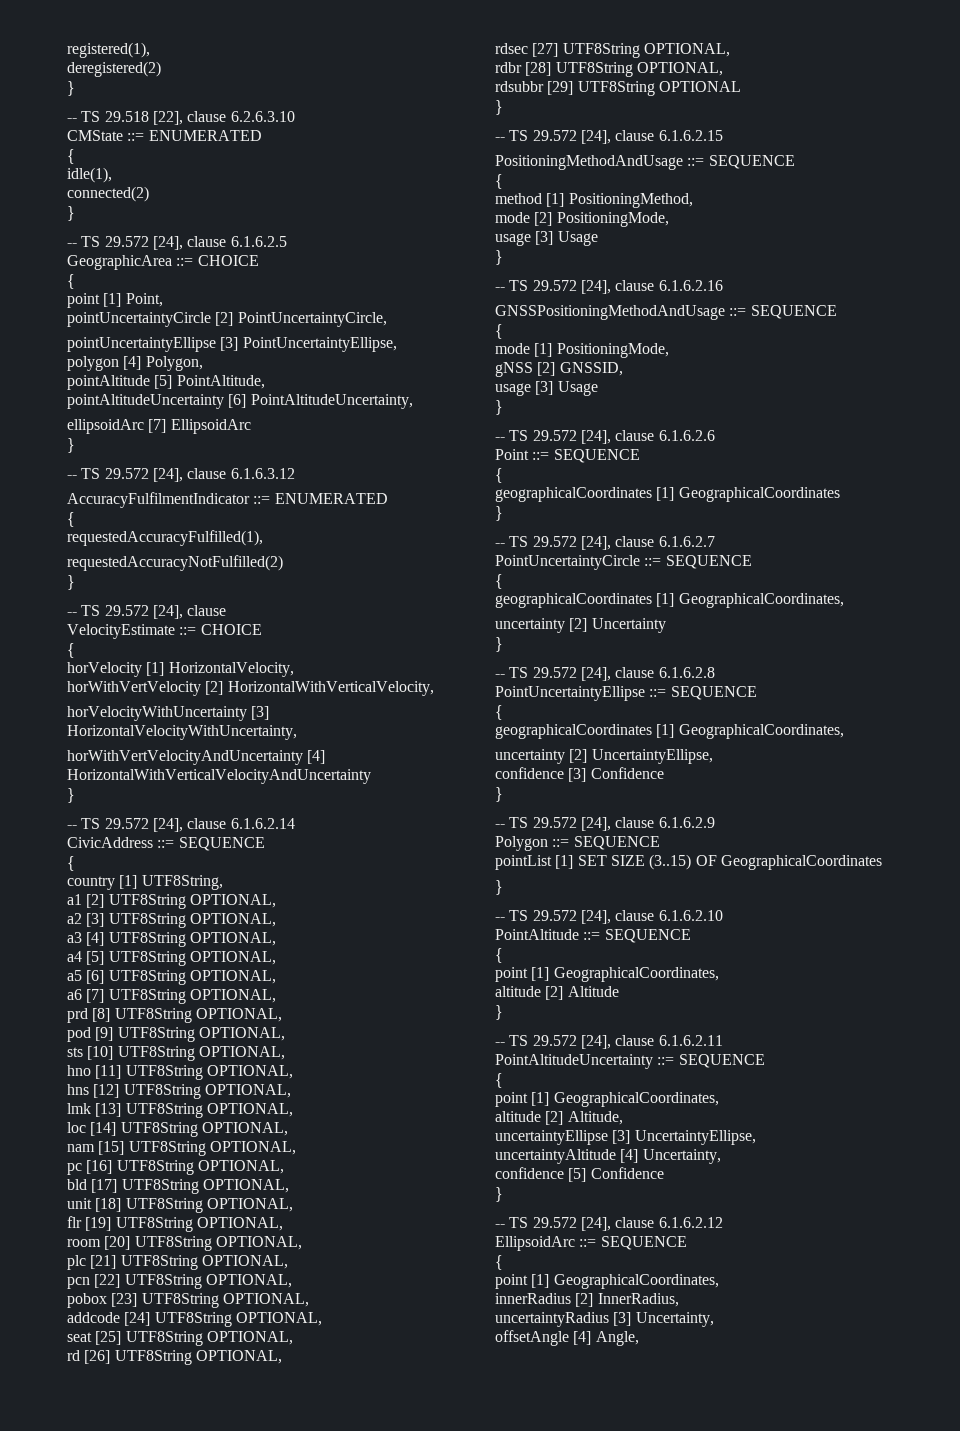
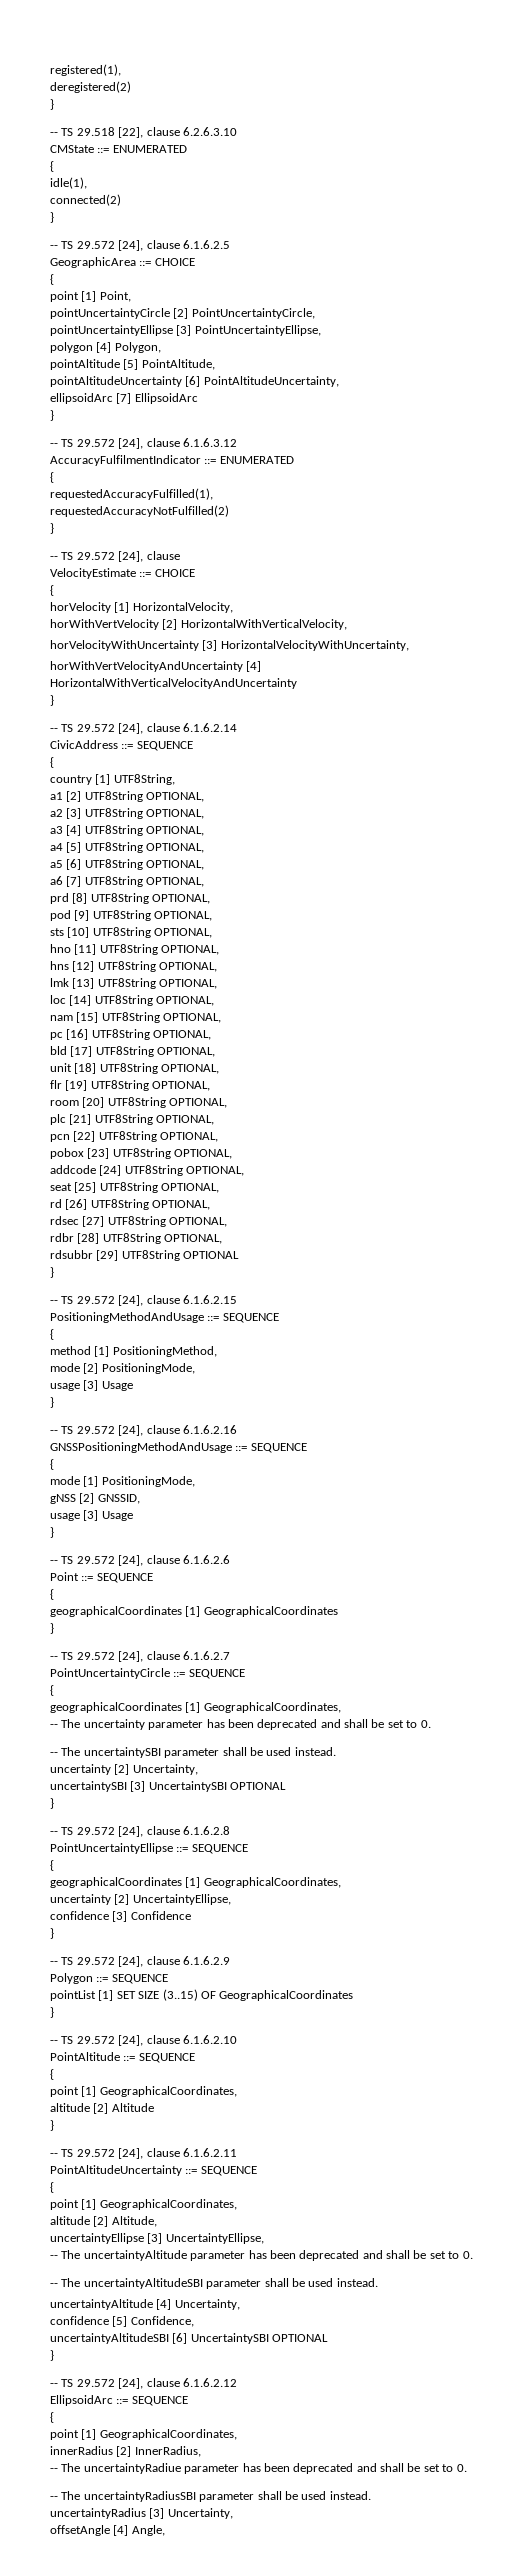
- uncertainty [2] Uncertainty
+ -- The uncertainty parameter has been deprecated and shall be set to 0.
+ -- The uncertaintySBI parameter shall be used instead.
+ uncertainty [2] Uncertainty,
+ uncertaintySBI [3] UncertaintySBI OPTIONAL
+ -- The uncertaintyAltitude parameter has been deprecated and shall be set to 0.
+ -- The uncertaintyAltitudeSBI parameter shall be used instead.
- confidence [5] Confidence
+ confidence [5] Confidence,
+ uncertaintyAltitudeSBI [6] UncertaintySBI OPTIONAL
+ -- The uncertaintyRadiue parameter has been deprecated and shall be set to 0.
+ -- The uncertaintyRadiusSBI parameter shall be used instead.

